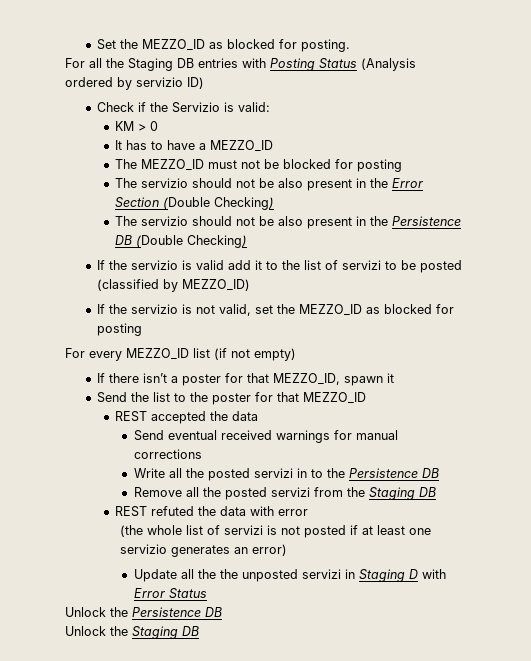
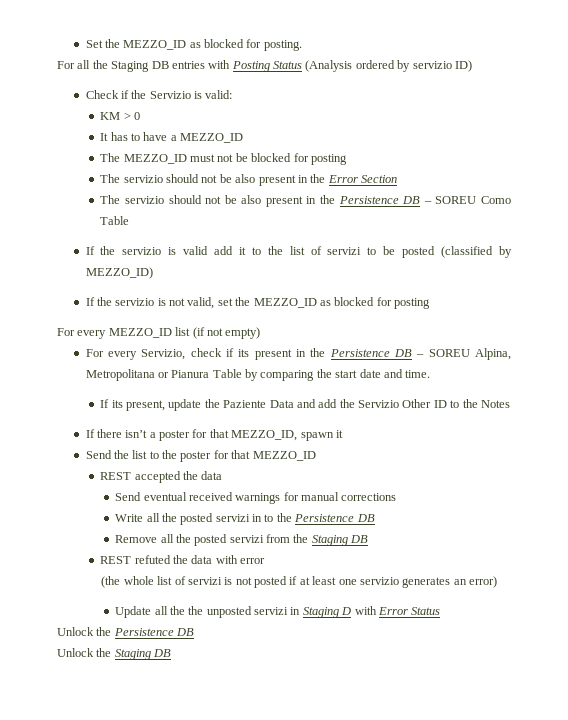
- The servizio should not be also present in the Error Section (Double Checking)
+ The servizio should not be also present in the Error Section
- The servizio should not be also present in the Persistence DB (Double Checking)
+ The servizio should not be also present in the Persistence DB – SOREU Como Table
+ For every Servizio, check if its present in the Persistence DB – SOREU Alpina, Metropolitana or Pianura Table by comparing the start date and time.
+ If its present, update the Paziente Data and add the Servizio Other ID to the Notes

